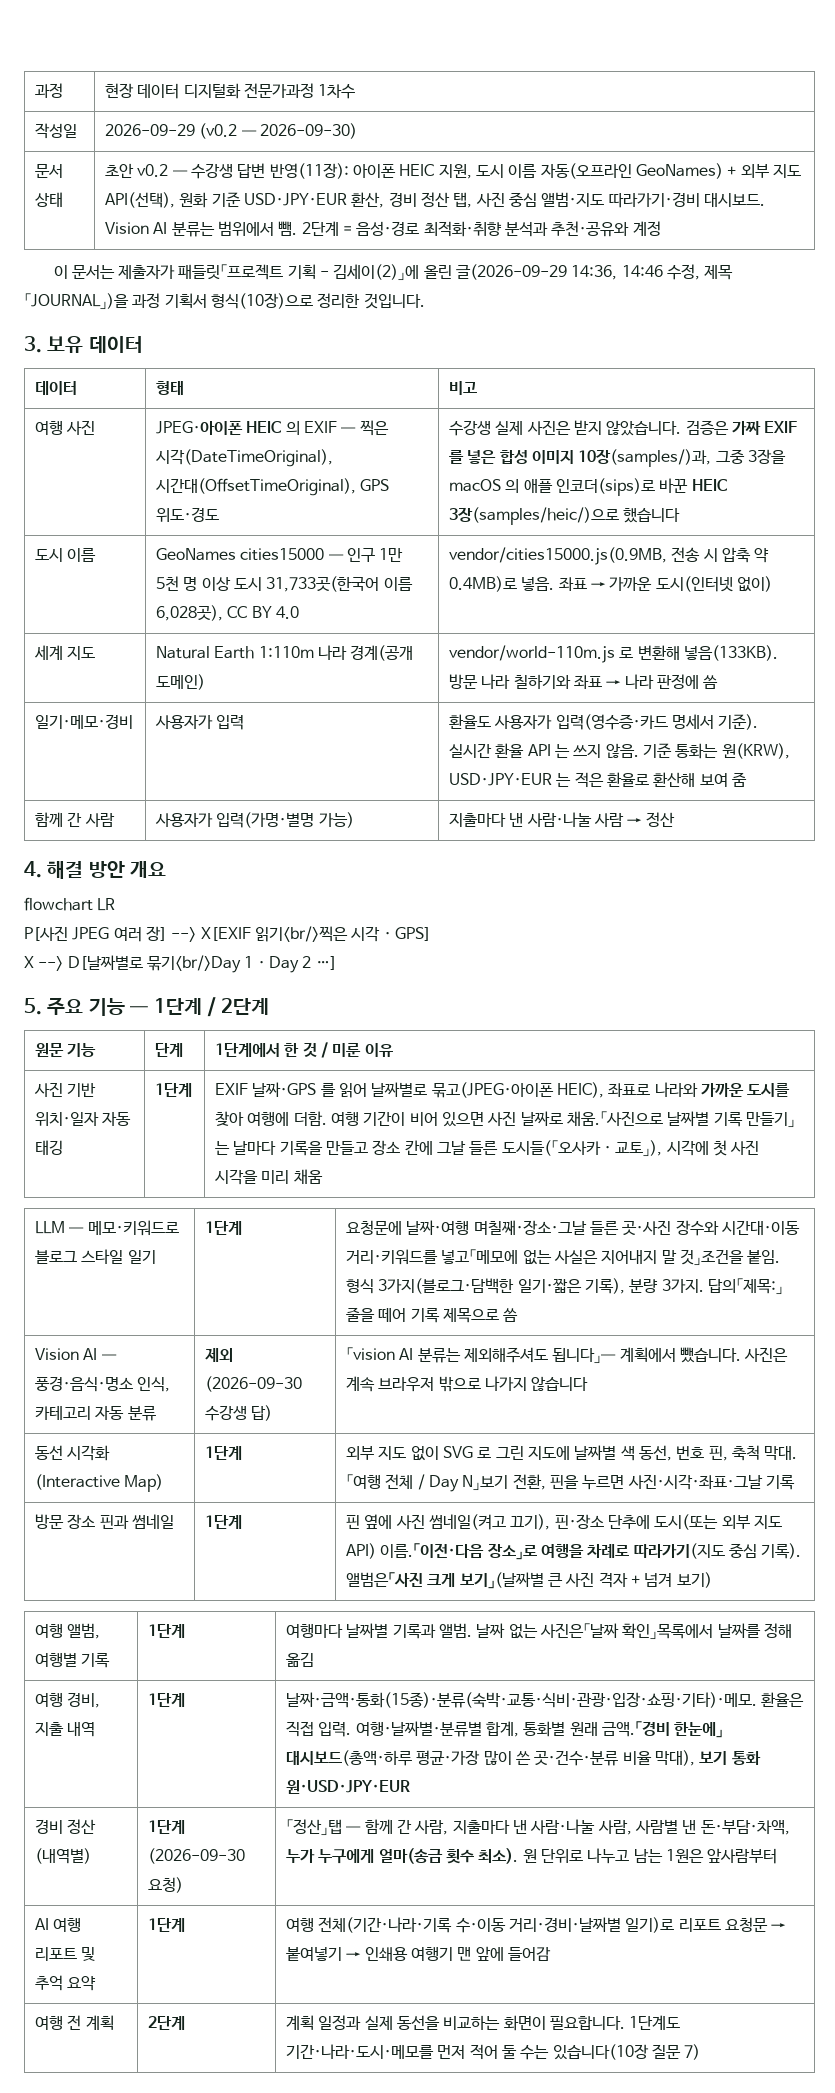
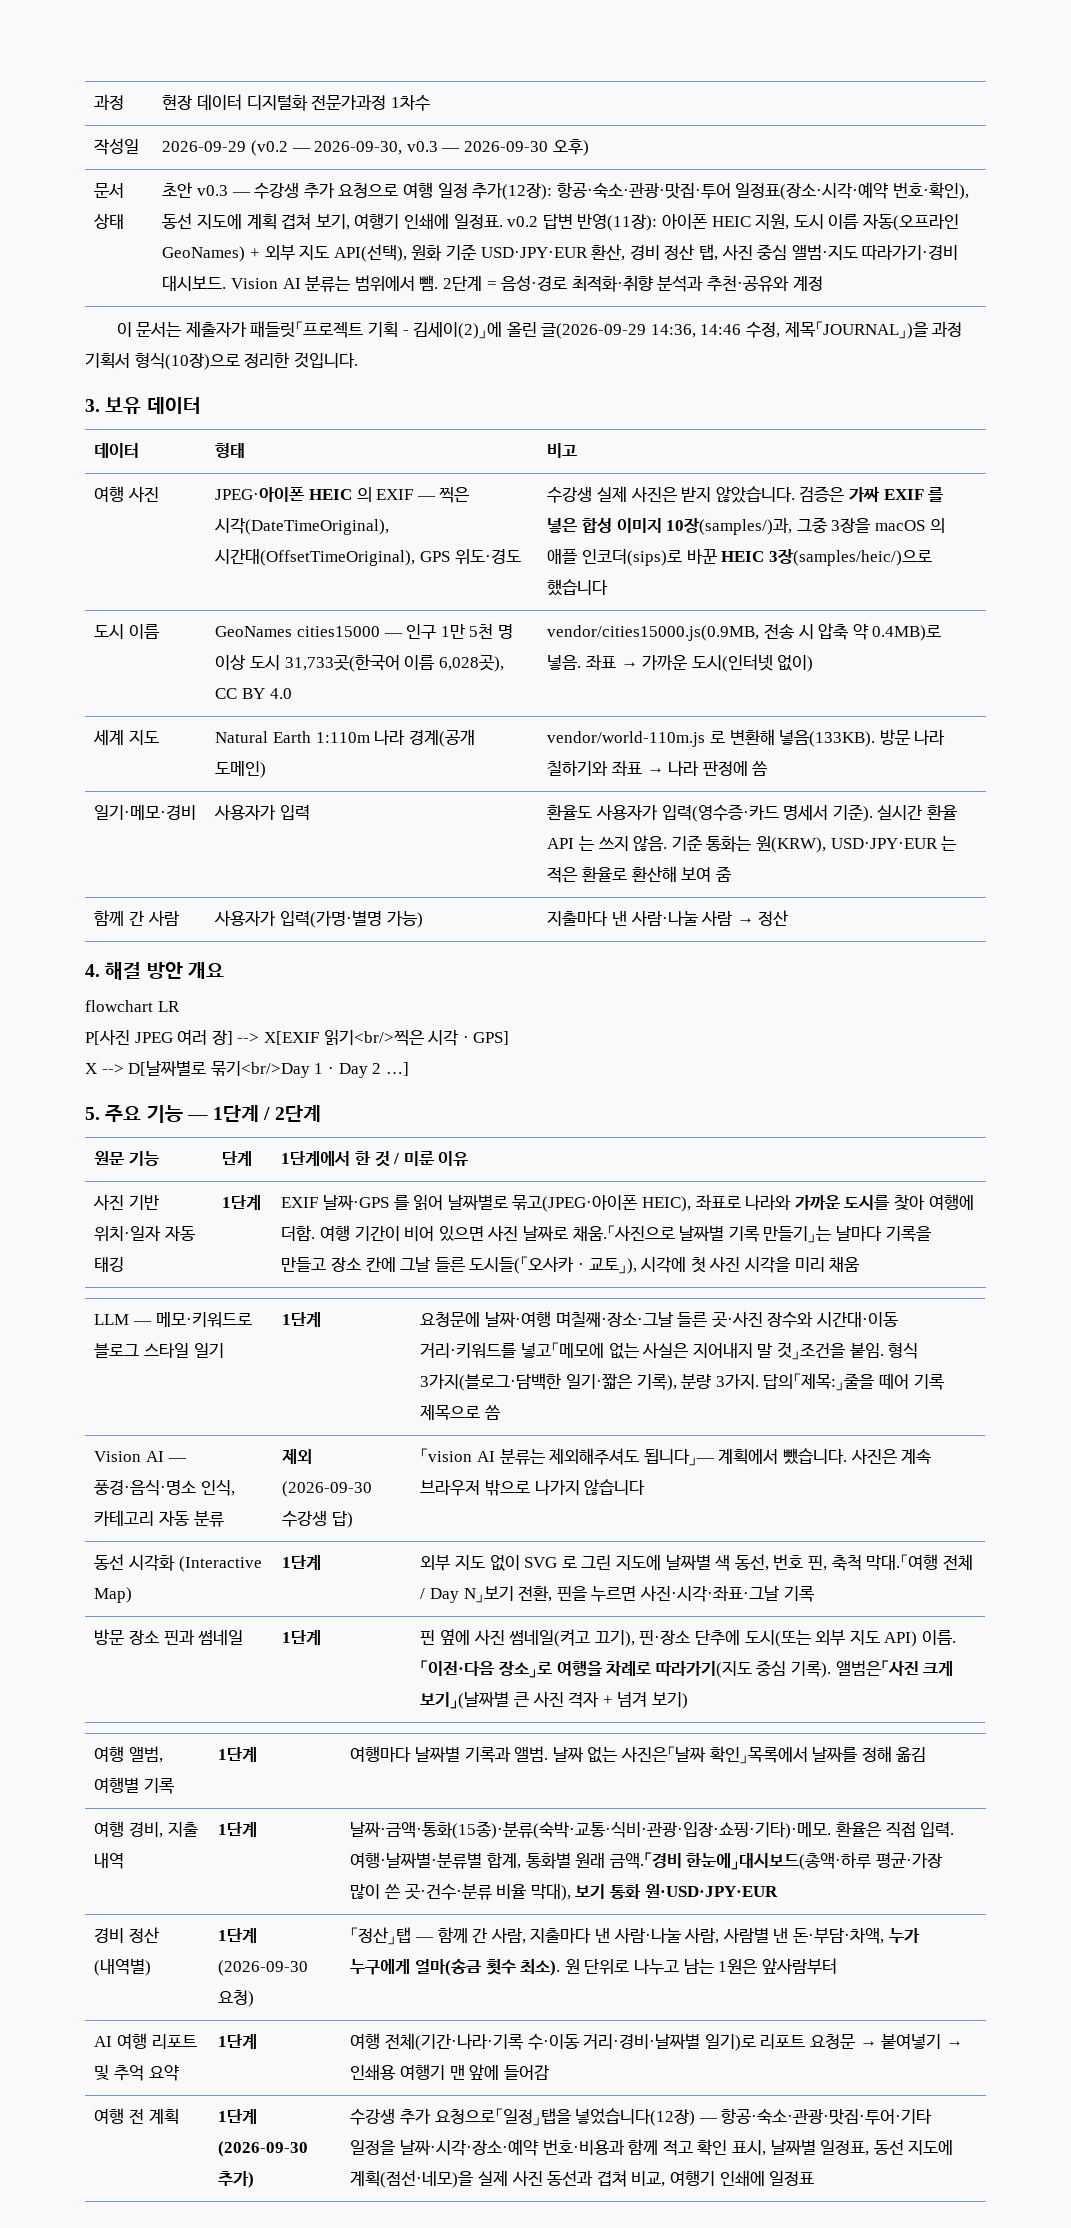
- 작성일 | 2026-09-29 (v0.2 — 2026-09-30)
+ 작성일 | 2026-09-29 (v0.2 — 2026-09-30, v0.3 — 2026-09-30 오후)
- 초안 v0.2 — 수강생 답변 반영(11장): 아이폰 HEIC 지원, 도시 이름 자동(오프라인 GeoNames) + 외부 지도 API(선택), 원화 기준 USD·JPY·EUR 환산, 경비 정산 탭, 사진 중심 앨범·지도 따라가기·경비 대시보드.
+ 초안 v0.3 — 수강생 추가 요청으로 여행 일정 추가(12장): 항공·숙소·관광·맛집·투어 일정표(장소·시각·예약 번호·확인), 동선 지도에 계획 겹쳐 보기, 여행기 인쇄에 일정표. v0.2 답변 반영(11장): 아이폰 HEIC 지원, 도시 이름 자동(오프라인 GeoNames) + 외부 지도 API(선택), 원화 기준 USD·JPY·EUR 환산, 경비 정산 탭, 사진 중심 앨범·지도 따라가기·경비 대시보드.
- 여행 전 계획 | 2단계 | 계획 일정과 실제 동선을 비교하는 화면이 필요합니다. 1단계도 기간·나라·도시·메모를 먼저 적어 둘 수는 있습니다(10장 질문 7)
+ 여행 전 계획 | 1단계 (2026-09-30 추가) | 수강생 추가 요청으로「일정」탭을 넣었습니다(12장) — 항공·숙소·관광·맛집·투어·기타 일정을 날짜·시각·장소·예약 번호·비용과 함께 적고 확인 표시, 날짜별 일정표, 동선 지도에 계획(점선·네모)을 실제 사진 동선과 겹쳐 비교, 여행기 인쇄에 일정표

